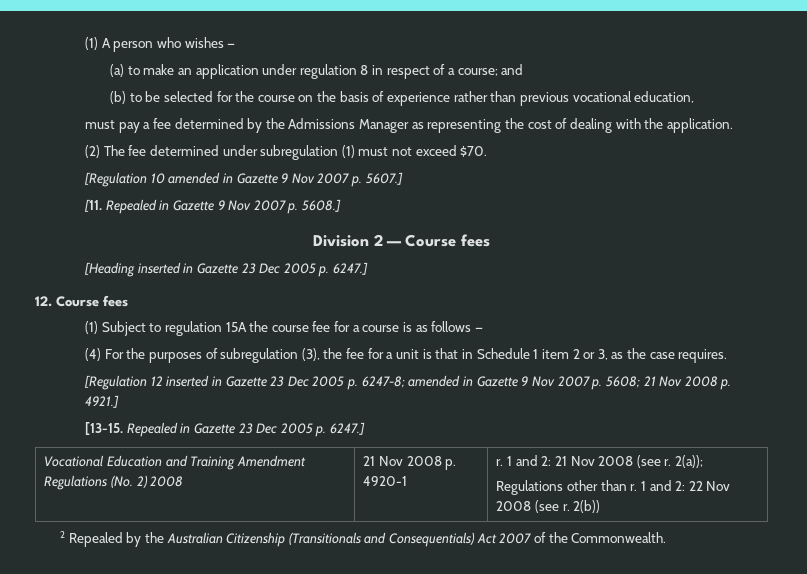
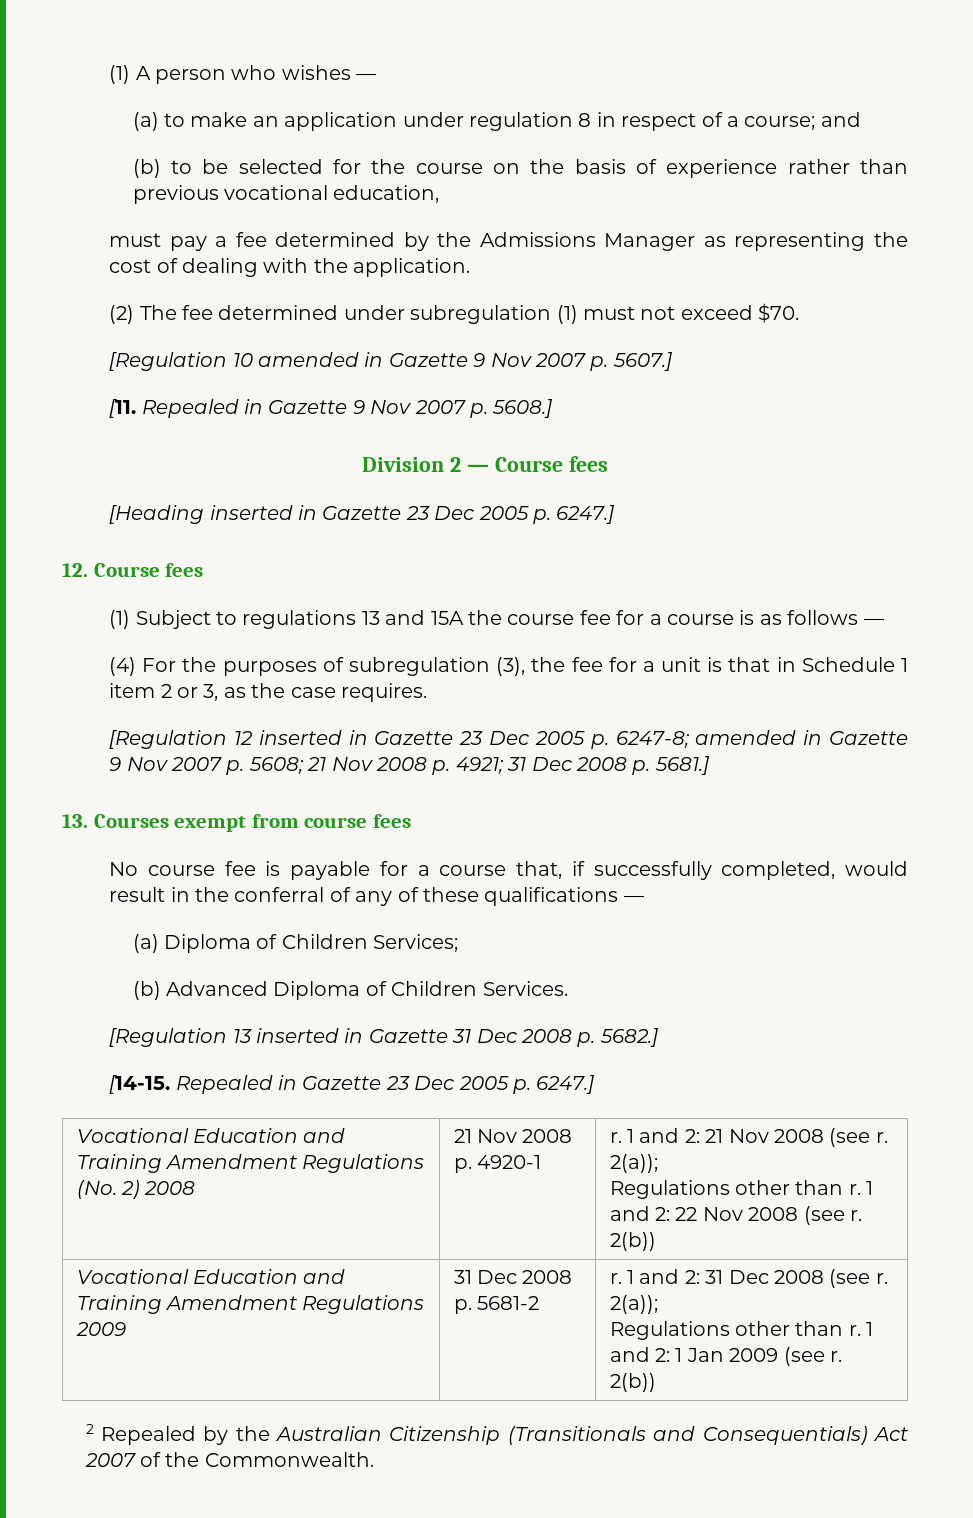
- (1) Subject to regulation 15A the course fee for a course is as follows —
+ (1) Subject to regulations 13 and 15A the course fee for a course is as follows —
- [Regulation 12 inserted in Gazette 23 Dec 2005 p. 6247-8; amended in Gazette 9 Nov 2007 p. 5608; 21 Nov 2008 p. 4921.]
- [13-15.
+ [Regulation 12 inserted in Gazette 23 Dec 2005 p. 6247-8; amended in Gazette 9 Nov 2007 p. 5608; 21 Nov 2008 p. 4921; 31 Dec 2008 p. 5681.]
+ 13. Courses exempt from course fees
+ No course fee is payable for a course that, if successfully completed, would result in the conferral of any of these qualifications —
+ (a) Diploma of Children Services;
+ (b) Advanced Diploma of Children Services.
+ [Regulation 13 inserted in Gazette 31 Dec 2008 p. 5682.]
+ [14-15.
+ Vocational Education and Training Amendment Regulations 2009 | 31 Dec 2008 p. 5681-2 | r. 1 and 2: 31 Dec 2008 (see r. 2(a));
+ Regulations other than r. 1 and 2: 1 Jan 2009 (see r. 2(b))

